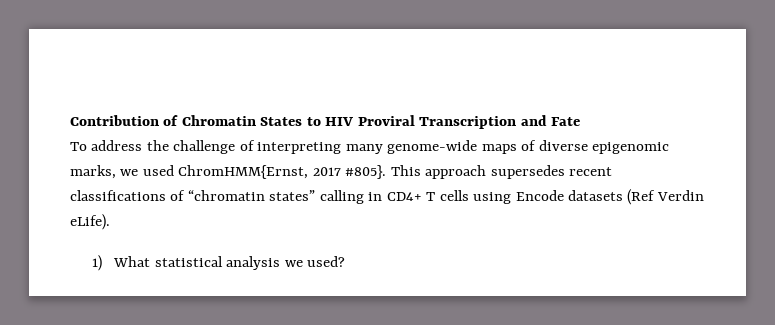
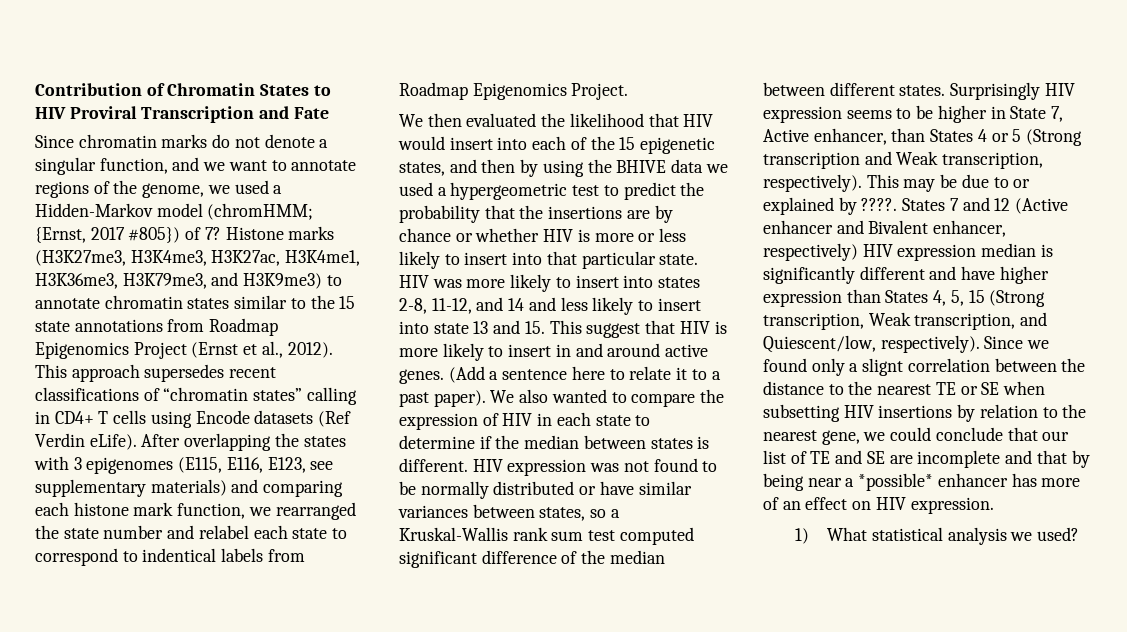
- To address the challenge of interpreting many genome-wide maps of diverse epigenomic marks, we used ChromHMM{Ernst, 2017 #805}.
+ Since chromatin marks do not denote a singular function, and we want to annotate regions of the genome, we used a Hidden-Markov model (chromHMM; {Ernst, 2017 #805}) of 7? Histone marks (H3K27me3, H3K4me3, H3K27ac, H3K4me1, H3K36me3, H3K79me3, and H3K9me3) to annotate chromatin states similar to the 15 state annotations from Roadmap Epigenomics Project (Ernst et al., 2012).
+ After overlapping the states with 3 epigenomes (E115, E116, E123, see supplementary materials) and comparing each histone mark function, we rearranged the state number and relabel each state to correspond to indentical labels from Roadmap Epigenomics Project.
+ We then evaluated the likelihood that HIV would insert into each of the 15 epigenetic states, and then by using the BHIVE data we used a hypergeometric test to predict the probability that the insertions are by chance or whether HIV is more or less likely to insert into that particular state. HIV was more likely to insert into states 2-8, 11-12, and 14 and less likely to insert into state 13 and 15. This suggest that HIV is more likely to insert in and around active genes. (Add a sentence here to relate it to a past paper). We also wanted to compare the expression of HIV in each state to determine if the median between states is different. HIV expression was not found to be normally distributed or have similar variances between states, so a Kruskal-Wallis rank sum test computed significant difference of the median between different states. Surprisingly HIV expression seems to be higher in State 7, Active enhancer, than States 4 or 5 (Strong transcription and Weak transcription, respectively). This may be due to or explained by ????. States 7 and 12 (Active enhancer and Bivalent enhancer, respectively) HIV expression median is significantly different and have higher expression than States 4, 5, 15 (Strong transcription, Weak transcription, and Quiescent/low, respectively). Since we found only a slignt correlation between the distance to the nearest TE or SE when subsetting HIV insertions by relation to the nearest gene, we could conclude that our list of TE and SE are incomplete and that by being near a *possible* enhancer has more of an effect on HIV expression.

